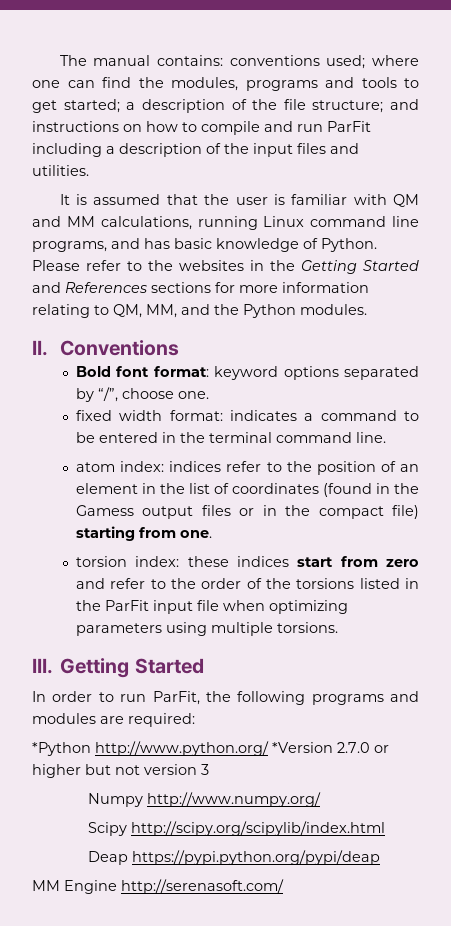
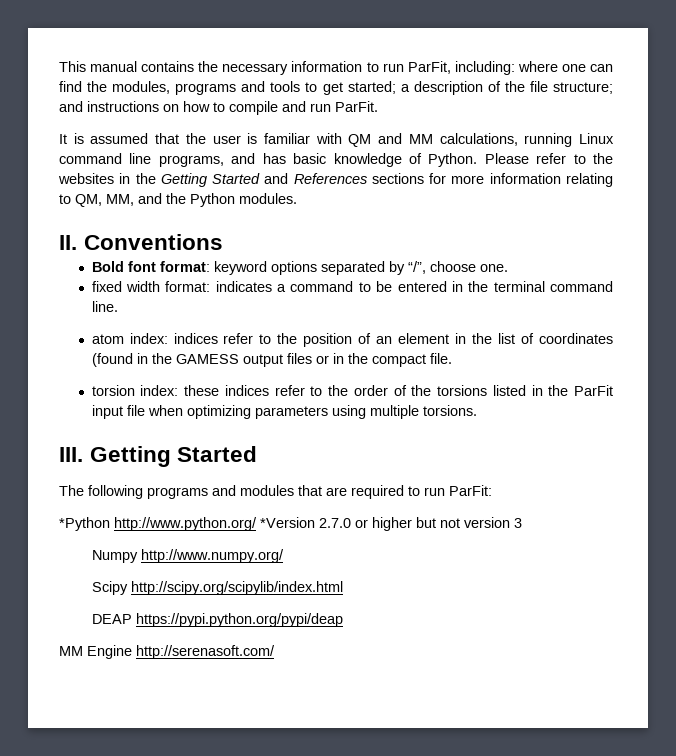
- The manual contains: conventions used; where one can find the modules, programs and tools to get started; a description of the file structure; and instructions on how to compile and run ParFit including a description of the input files and utilities.
+ This manual contains the necessary information to run ParFit, including: where one can find the modules, programs and tools to get started; a description of the file structure; and instructions on how to compile and run ParFit.
- atom index: indices refer to the position of an element in the list of coordinates (found in the Gamess output files or in the compact file) starting from one.
+ atom index: indices refer to the position of an element in the list of coordinates (found in the GAMESS output files or in the compact file.
- torsion index: these indices start from zero and refer to the order of the torsions listed in the ParFit input file when optimizing parameters using multiple torsions.
+ torsion index: these indices refer to the order of the torsions listed in the ParFit input file when optimizing parameters using multiple torsions.
- In order to run ParFit, the following programs and modules are required:
+ The following programs and modules that are required to run ParFit:
- Deap https://pypi.python.org/pypi/deap
+ DEAP https://pypi.python.org/pypi/deap

